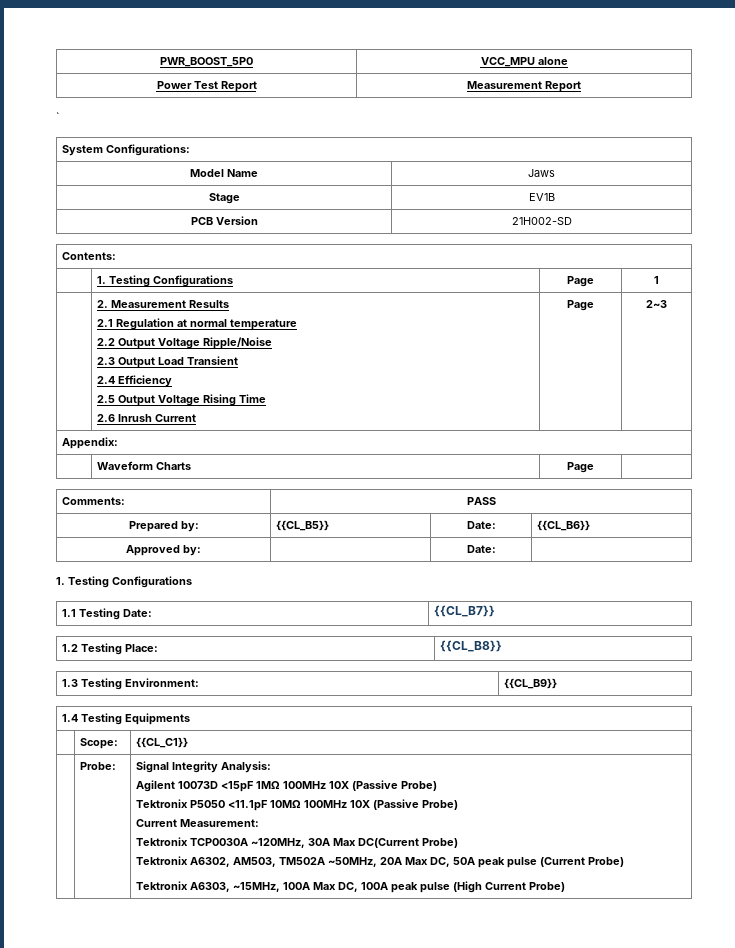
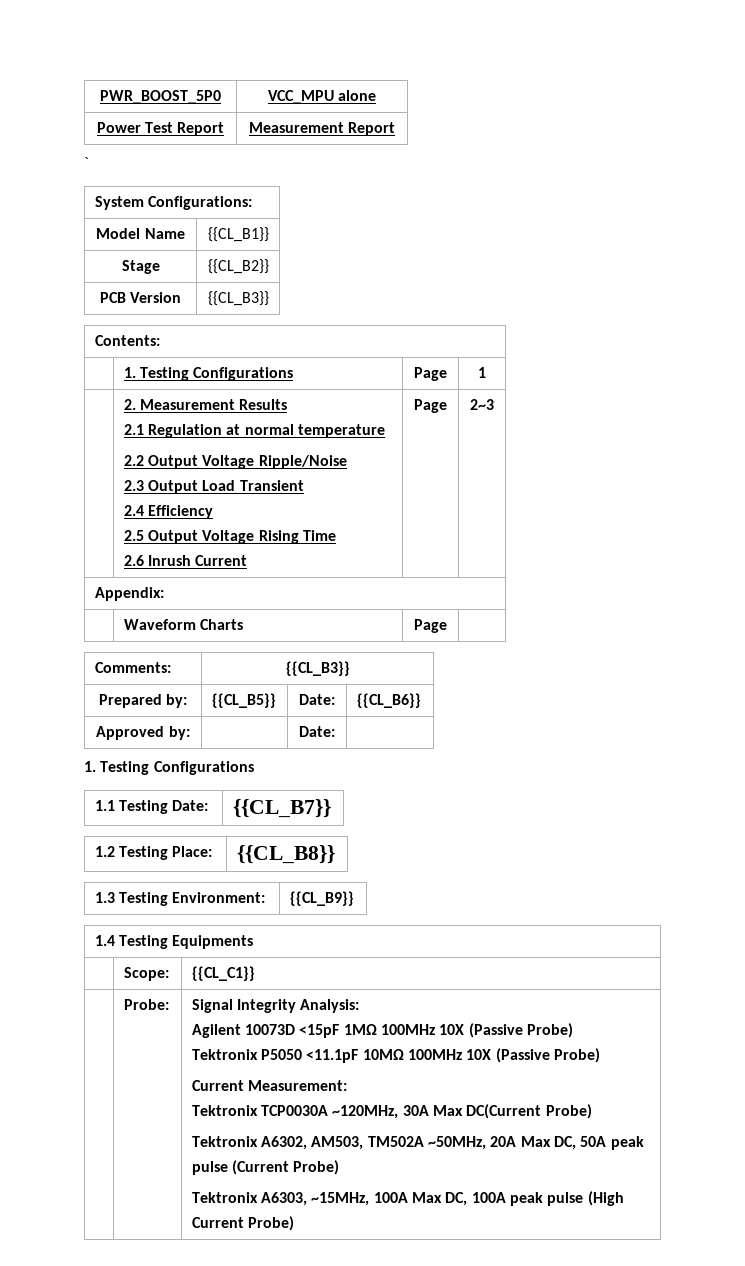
- Model Name | Jaws
+ Model Name | {{CL_B1}}
- Stage | EV1B
+ Stage | {{CL_B2}}
- PCB Version | 21H002-SD
+ PCB Version | {{CL_B3}}
- Comments: | PASS
+ Comments: | {{CL_B3}}

